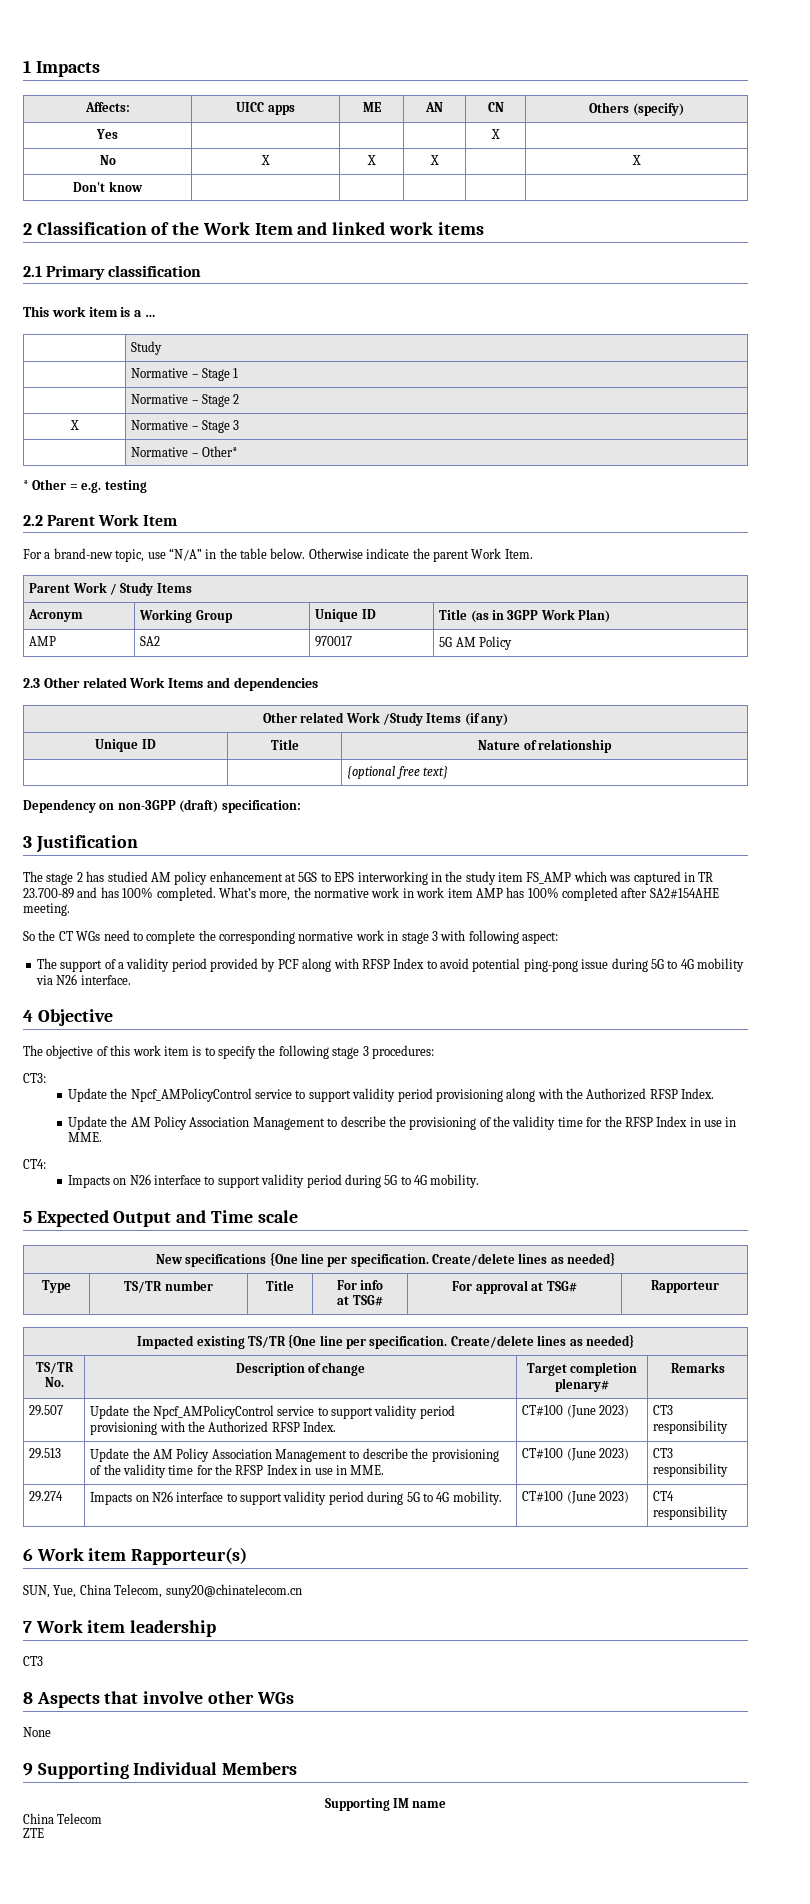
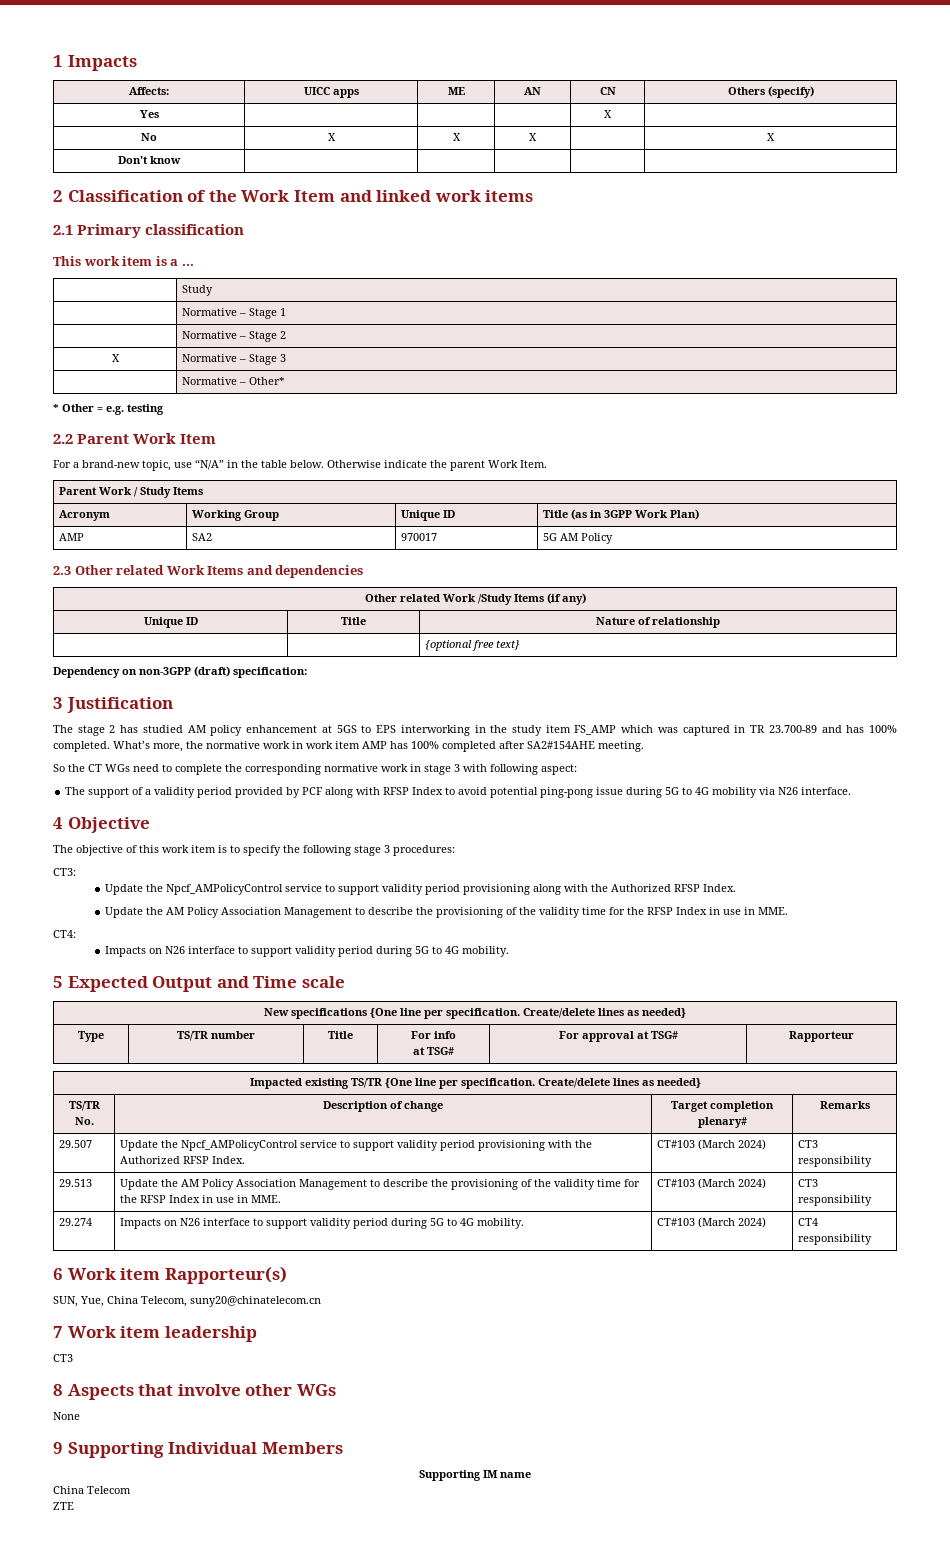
- 29.507 | Update the Npcf_AMPolicyControl service to support validity period provisioning with the Authorized RFSP Index. | CT#100 (June 2023) | CT3 responsibility
+ 29.507 | Update the Npcf_AMPolicyControl service to support validity period provisioning with the Authorized RFSP Index. | CT#103 (March 2024) | CT3 responsibility
- 29.513 | Update the AM Policy Association Management to describe the provisioning of the validity time for the RFSP Index in use in MME. | CT#100 (June 2023) | CT3 responsibility
+ 29.513 | Update the AM Policy Association Management to describe the provisioning of the validity time for the RFSP Index in use in MME. | CT#103 (March 2024) | CT3 responsibility
- 29.274 | Impacts on N26 interface to support validity period during 5G to 4G mobility. | CT#100 (June 2023) | CT4 responsibility
+ 29.274 | Impacts on N26 interface to support validity period during 5G to 4G mobility. | CT#103 (March 2024) | CT4 responsibility

